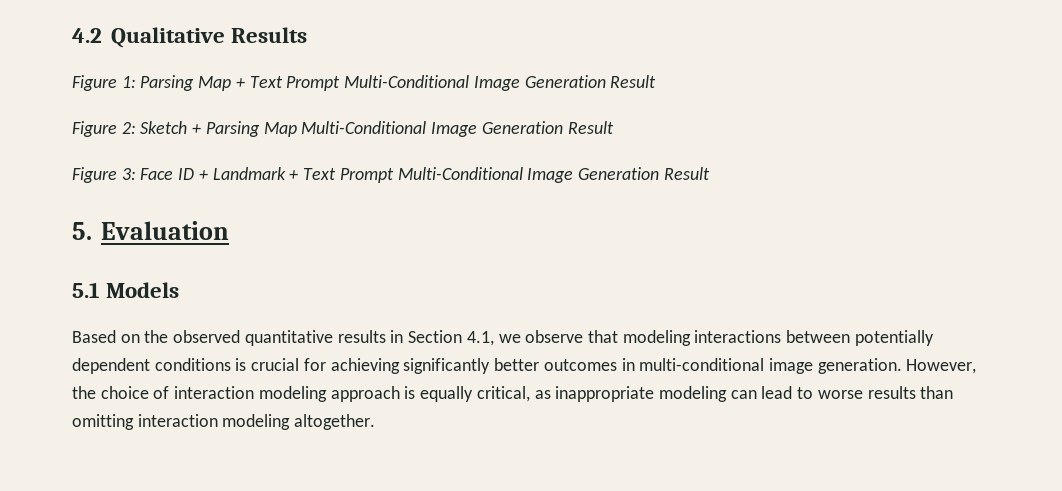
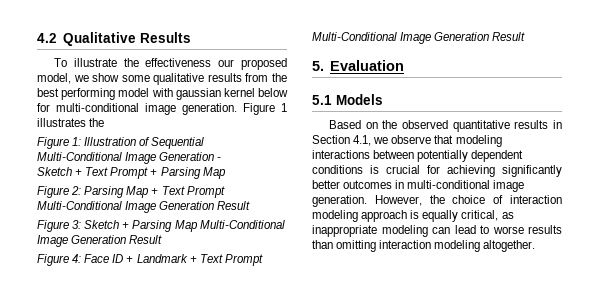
- Figure 1: Parsing Map + Text Prompt Multi-Conditional Image Generation Result
+ To illustrate the effectiveness our proposed model, we show some qualitative results from the best performing model with gaussian kernel below for multi-conditional image generation. Figure 1 illustrates the
+ Figure 1: Illustration of Sequential Multi-Conditional Image Generation -
+ Sketch + Text Prompt + Parsing Map
+ Figure 2: Parsing Map + Text Prompt Multi-Conditional Image Generation Result
- Figure 2: Sketch + Parsing Map Multi-Conditional Image Generation Result
+ Figure 3: Sketch + Parsing Map Multi-Conditional Image Generation Result
- Figure 3: Face ID + Landmark + Text Prompt Multi-Conditional Image Generation Result
+ Figure 4: Face ID + Landmark + Text Prompt Multi-Conditional Image Generation Result

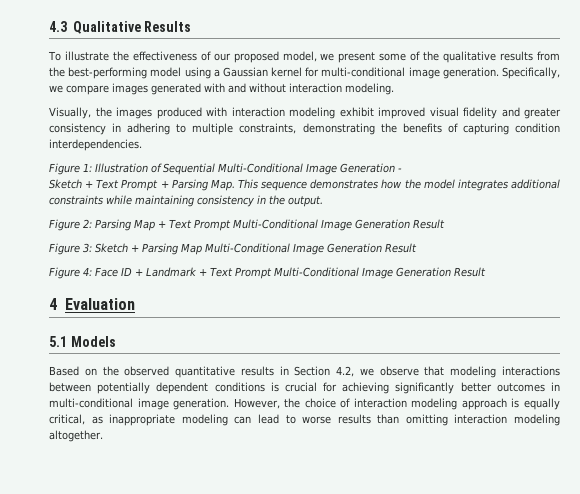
- 4.2 Qualitative Results
+ 4.3 Qualitative Results
- To illustrate the effectiveness our proposed model, we show some qualitative results from the best performing model with gaussian kernel below for multi-conditional image generation. Figure 1 illustrates the
+ To illustrate the effectiveness of our proposed model, we present some of the qualitative results from the best-performing model using a Gaussian kernel for multi-conditional image generation. Specifically, we compare images generated with and without interaction modeling.
+ Visually, the images produced with interaction modeling exhibit improved visual fidelity and greater consistency in adhering to multiple constraints, demonstrating the benefits of capturing condition interdependencies.
- Sketch + Text Prompt + Parsing Map
+ Sketch + Text Prompt + Parsing Map. This sequence demonstrates how the model integrates additional constraints while maintaining consistency in the output.
- 5. Evaluation
+ 4 Evaluation
- Based on the observed quantitative results in Section 4.1, we observe that modeling interactions between potentially dependent conditions is crucial for achieving significantly better outcomes in multi-conditional image generation.
+ Based on the observed quantitative results in Section 4.2, we observe that modeling interactions between potentially dependent conditions is crucial for achieving significantly better outcomes in multi-conditional image generation.

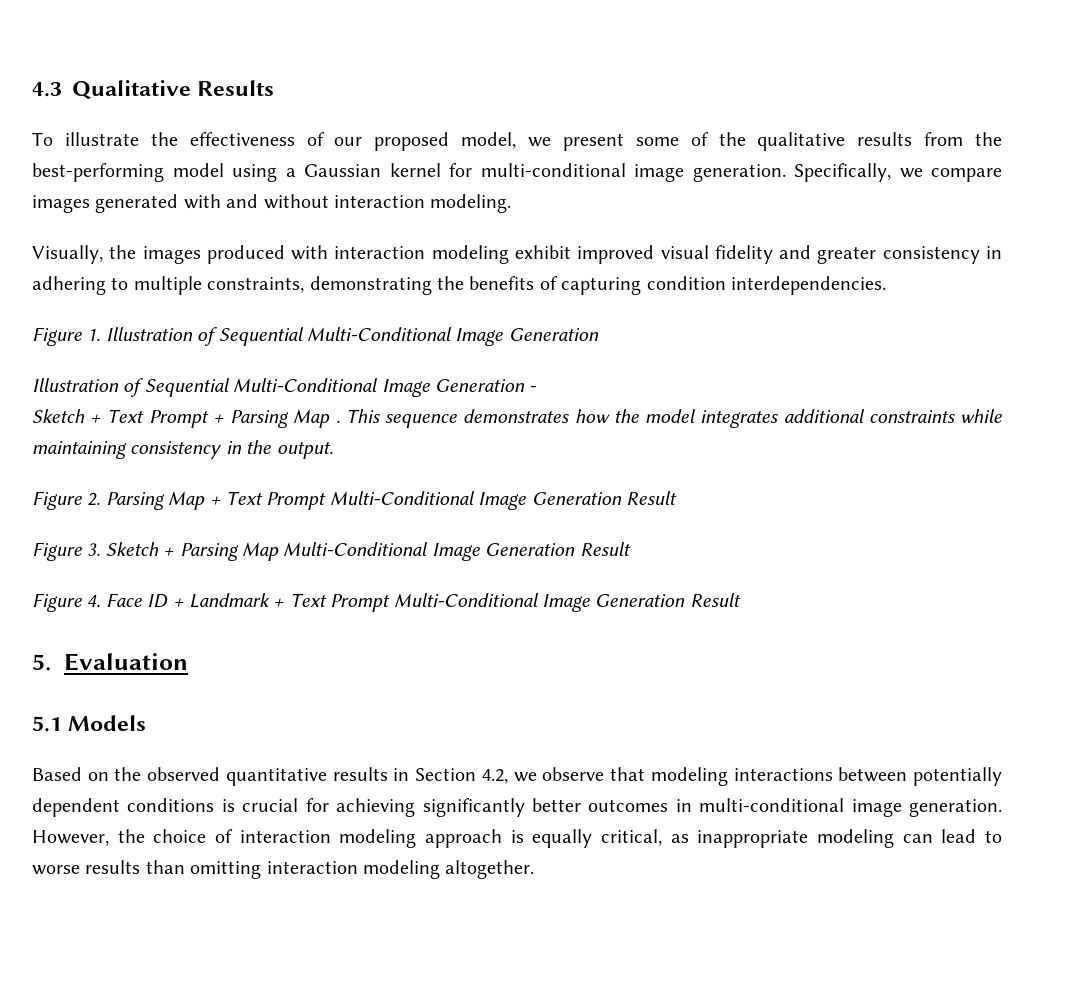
- Figure 1: Illustration of Sequential Multi-Conditional Image Generation -
+ Figure 1. Illustration of Sequential Multi-Conditional Image Generation
+ Illustration of Sequential Multi-Conditional Image Generation -
- Sketch + Text Prompt + Parsing Map. This sequence demonstrates how the model integrates additional constraints while maintaining consistency in the output.
+ Sketch + Text Prompt + Parsing Map . This sequence demonstrates how the model integrates additional constraints while maintaining consistency in the output.
- Figure 2: Parsing Map + Text Prompt Multi-Conditional Image Generation Result
+ Figure 2. Parsing Map + Text Prompt Multi-Conditional Image Generation Result
- Figure 3: Sketch + Parsing Map Multi-Conditional Image Generation Result
+ Figure 3. Sketch + Parsing Map Multi-Conditional Image Generation Result
- Figure 4: Face ID + Landmark + Text Prompt Multi-Conditional Image Generation Result
+ Figure 4. Face ID + Landmark + Text Prompt Multi-Conditional Image Generation Result
- 4 Evaluation
+ 5. Evaluation

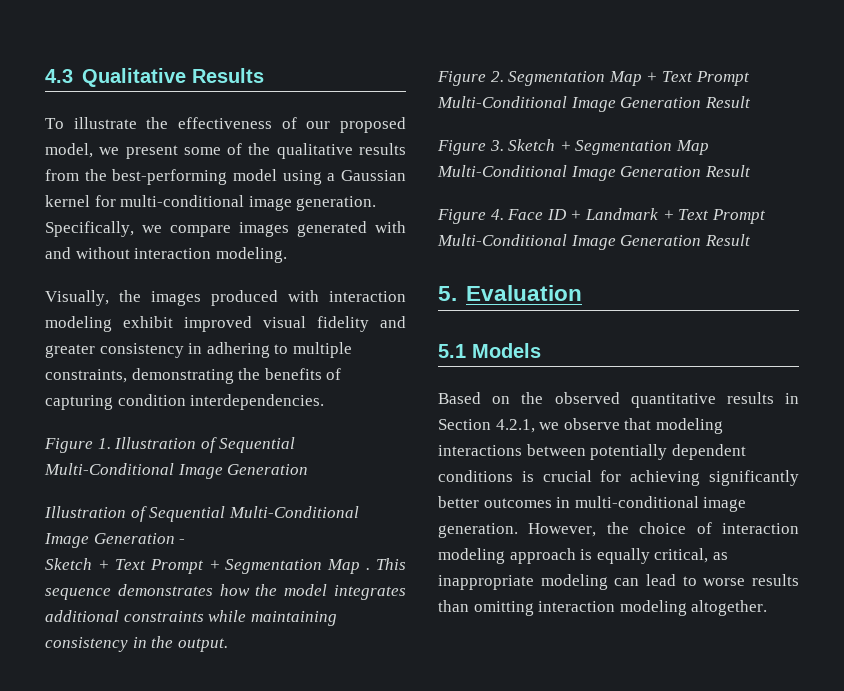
- Sketch + Text Prompt + Parsing Map .
+ Sketch + Text Prompt + Segmentation Map .
- Figure 2. Parsing Map + Text Prompt Multi-Conditional Image Generation Result
+ Figure 2. Segmentation Map + Text Prompt Multi-Conditional Image Generation Result
- Figure 3. Sketch + Parsing Map Multi-Conditional Image Generation Result
+ Figure 3. Sketch + Segmentation Map Multi-Conditional Image Generation Result
- Based on the observed quantitative results in Section 4.2, we observe that modeling interactions between potentially dependent conditions is crucial for achieving significantly better outcomes in multi-conditional image generation.
+ Based on the observed quantitative results in Section 4.2.1, we observe that modeling interactions between potentially dependent conditions is crucial for achieving significantly better outcomes in multi-conditional image generation.

